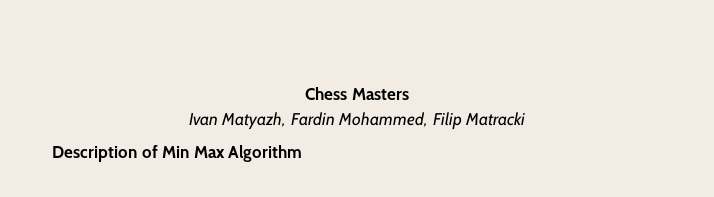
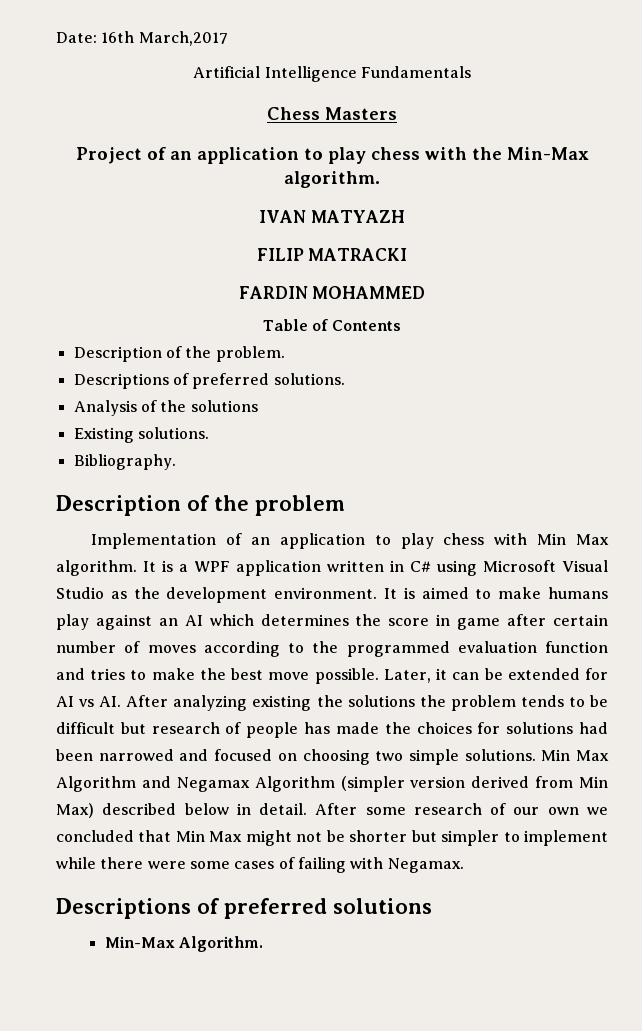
+ Date: 16th March,2017
+ Artificial Intelligence Fundamentals
  Chess Masters
- Ivan Matyazh, Fardin Mohammed, Filip Matracki
- Description of Min Max Algorithm
+ Project of an application to play chess with the Min-Max algorithm.
+ IVAN MATYAZH
+ FILIP MATRACKI
+ FARDIN MOHAMMED
+ Table of Contents
+ Description of the problem.
+ Descriptions of preferred solutions.
+ Analysis of the solutions
+ Existing solutions.
+ Bibliography.
+ Description of the problem
+ Implementation of an application to play chess with Min Max algorithm. It is a WPF application written in C# using Microsoft Visual Studio as the development environment. It is aimed to make humans play against an AI which determines the score in game after certain number of moves according to the programmed evaluation function and tries to make the best move possible. Later, it can be extended for AI vs AI. After analyzing existing the solutions the problem tends to be difficult but research of people has made the choices for solutions had been narrowed and focused on choosing two simple solutions. Min Max Algorithm and Negamax Algorithm (simpler version derived from Min Max) described below in detail. After some research of our own we concluded that Min Max might not be shorter but simpler to implement while there were some cases of failing with Negamax.
+ Descriptions of preferred solutions
+ Min-Max Algorithm.

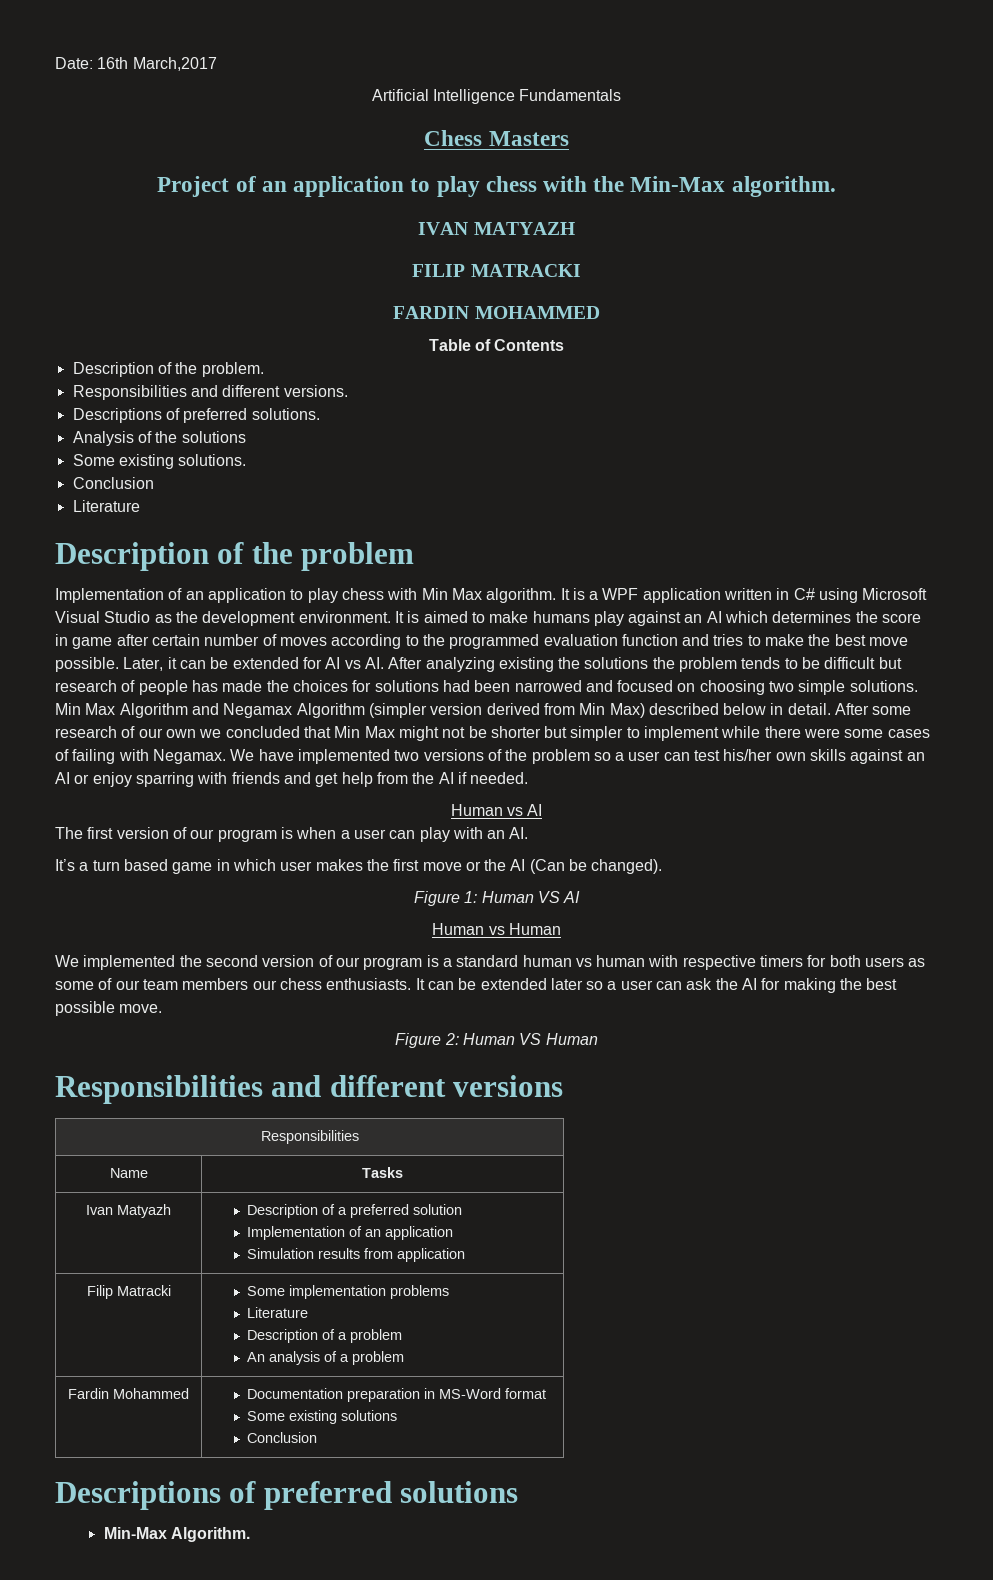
+ Responsibilities and different versions.
- Existing solutions.
- Bibliography.
+ Some existing solutions.
+ Conclusion
+ Literature
+ We have implemented two versions of the problem so a user can test his/her own skills against an AI or enjoy sparring with friends and get help from the AI if needed.
+ Human vs AI
+ The first version of our program is when a user can play with an AI.
+ It’s a turn based game in which user makes the first move or the AI (Can be changed).
+ Figure 1: Human VS AI
+ Human vs Human
+ We implemented the second version of our program is a standard human vs human with respective timers for both users as some of our team members our chess enthusiasts. It can be extended later so a user can ask the AI for making the best possible move.
+ Figure 2: Human VS Human
+ Responsibilities and different versions
+ Responsibilities
+ Name | Tasks
+ Ivan Matyazh | Description of a preferred solution
+ Implementation of an application
+ Simulation results from application
+ Filip Matracki | Some implementation problems
+ Literature
+ Description of a problem
+ An analysis of a problem
+ Fardin Mohammed | Documentation preparation in MS-Word format
+ Some existing solutions
+ Conclusion

